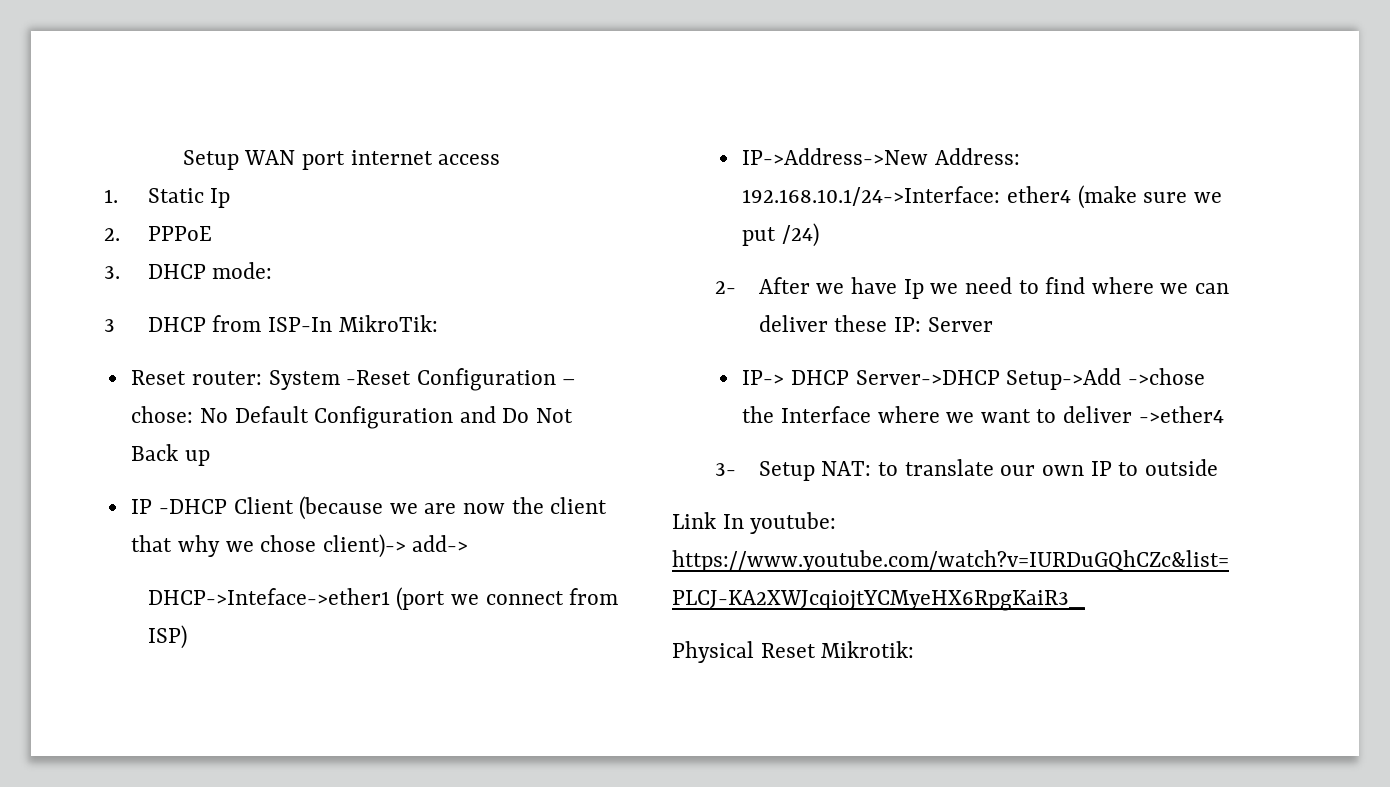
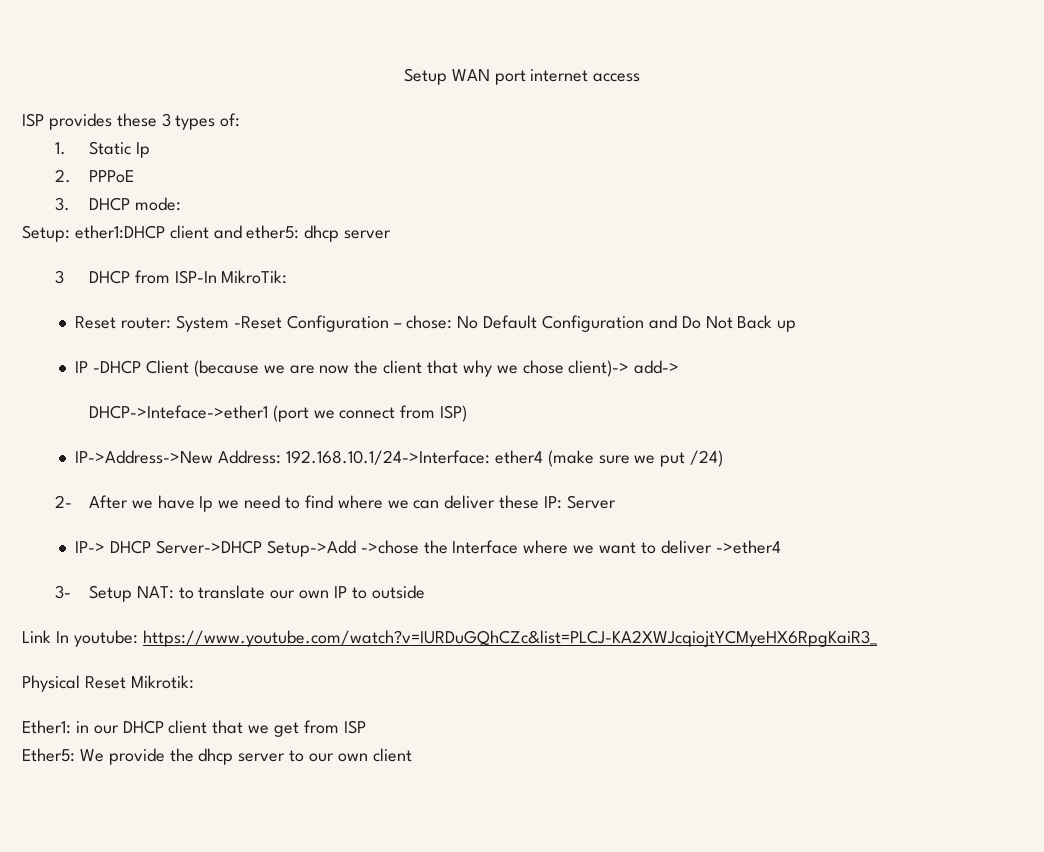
+ ISP provides these 3 types of:
+ Setup: ether1:DHCP client and ether5: dhcp server
+ Ether1: in our DHCP client that we get from ISP
+ Ether5: We provide the dhcp server to our own client

